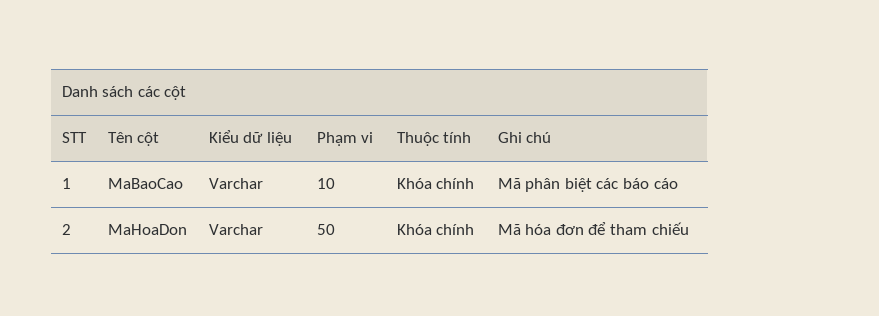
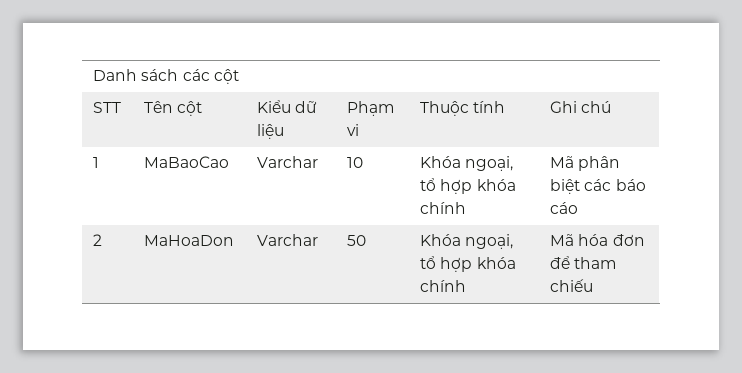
- 1 | MaBaoCao | Varchar | 10 | Khóa chính | Mã phân biệt các báo cáo
+ 1 | MaBaoCao | Varchar | 10 | Khóa ngoại, tổ hợp khóa chính | Mã phân biệt các báo cáo
- 2 | MaHoaDon | Varchar | 50 | Khóa chính | Mã hóa đơn để tham chiếu
+ 2 | MaHoaDon | Varchar | 50 | Khóa ngoại, tổ hợp khóa chính | Mã hóa đơn để tham chiếu

